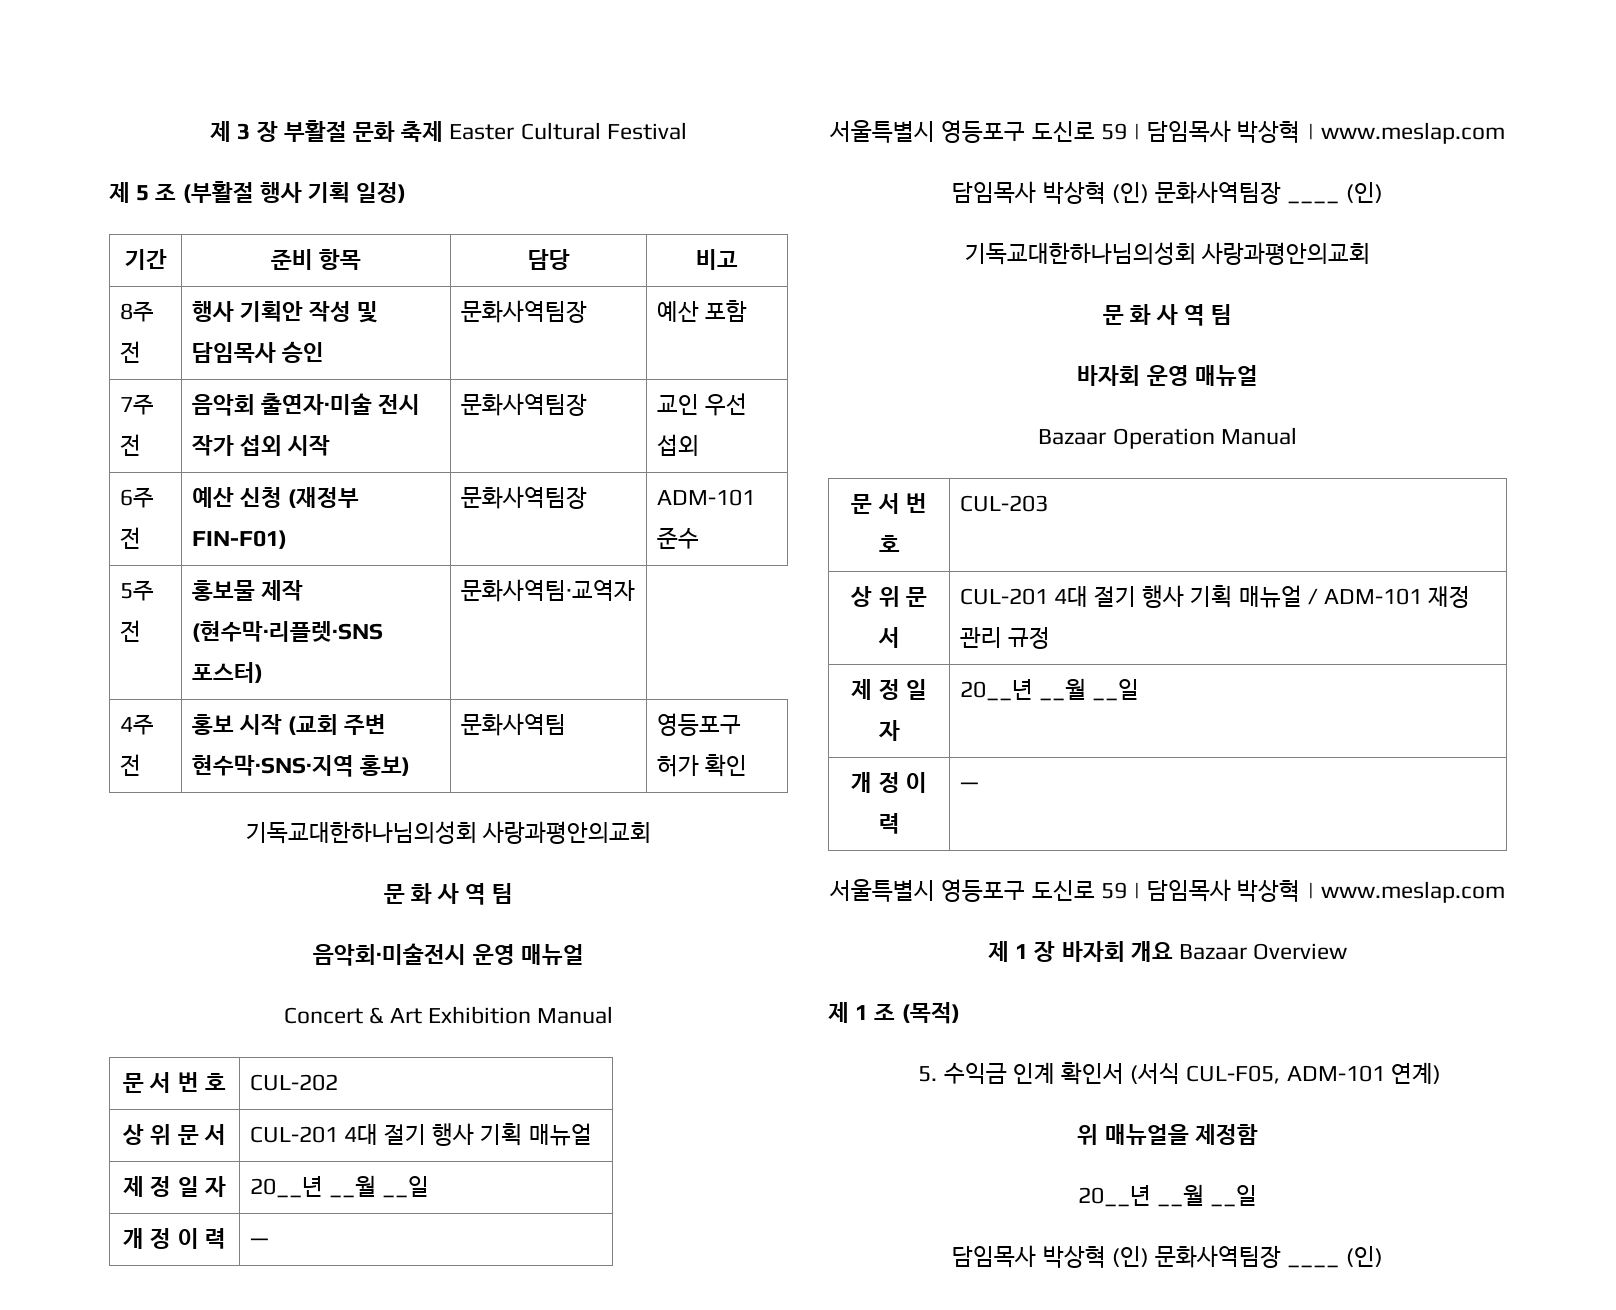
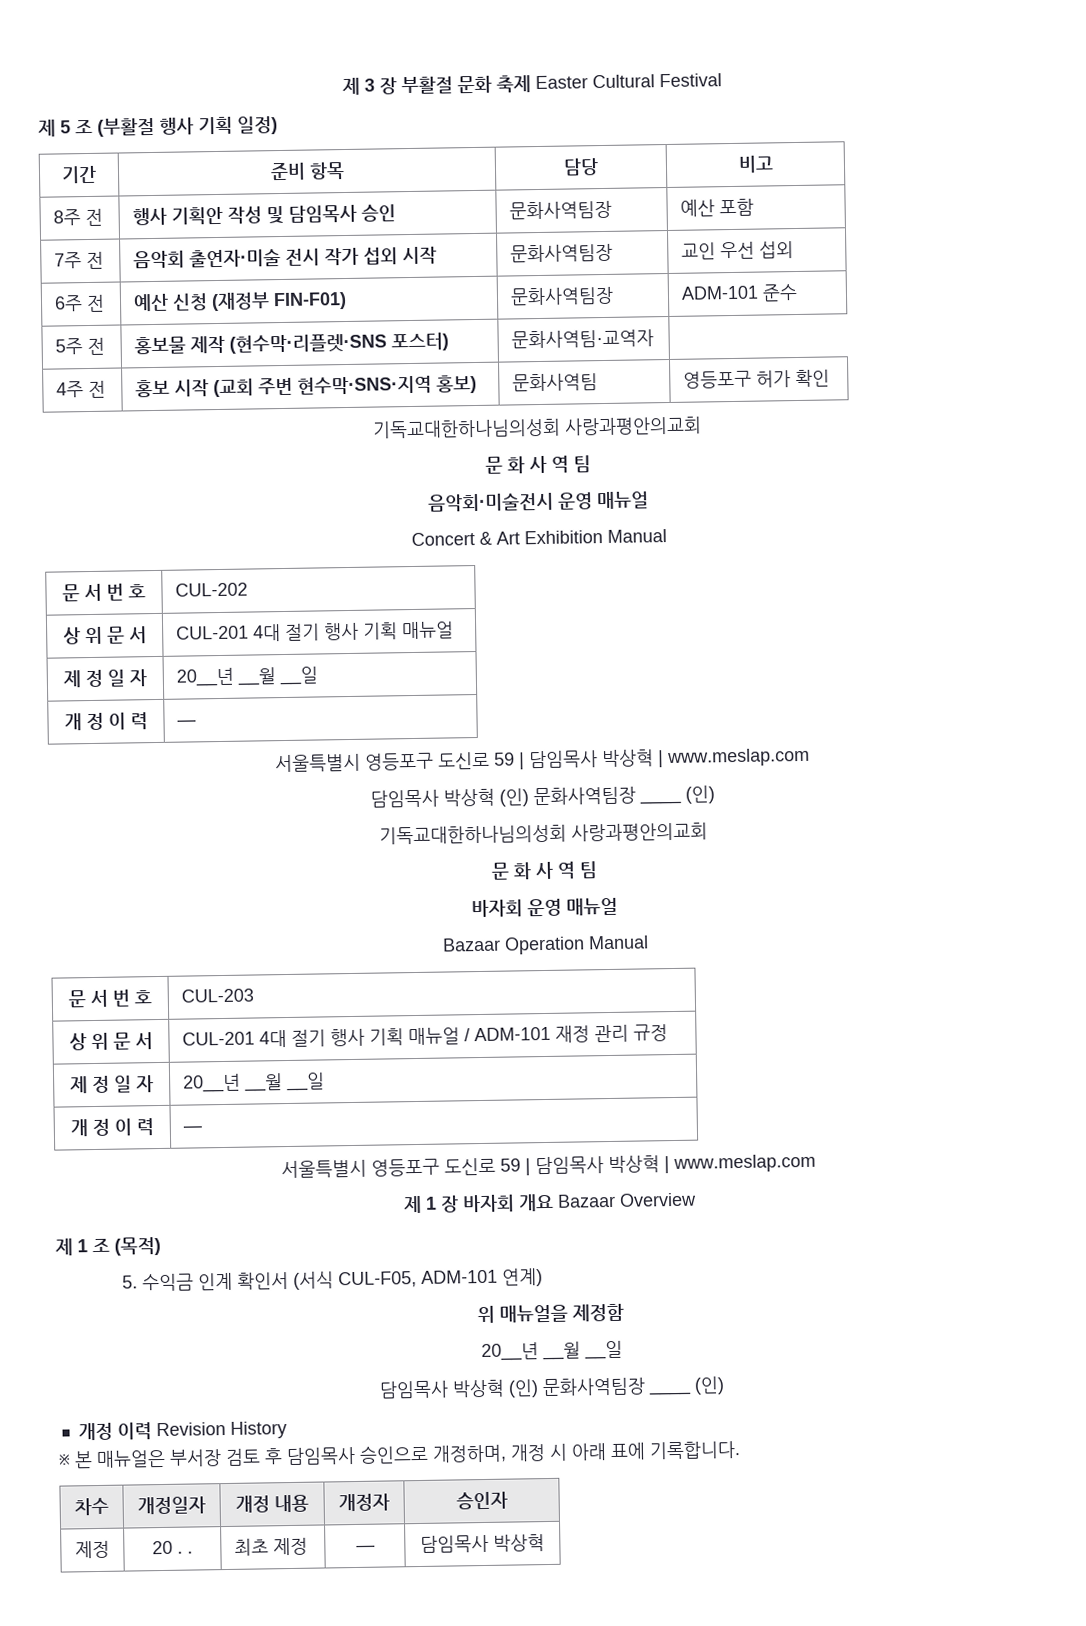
+ 개정 이력 Revision History
+ ※ 본 매뉴얼은 부서장 검토 후 담임목사 승인으로 개정하며, 개정 시 아래 표에 기록합니다.
+ 차수 | 개정일자 | 개정 내용 | 개정자 | 승인자
+ 제정 | 20 . . | 최초 제정 | — | 담임목사 박상혁

